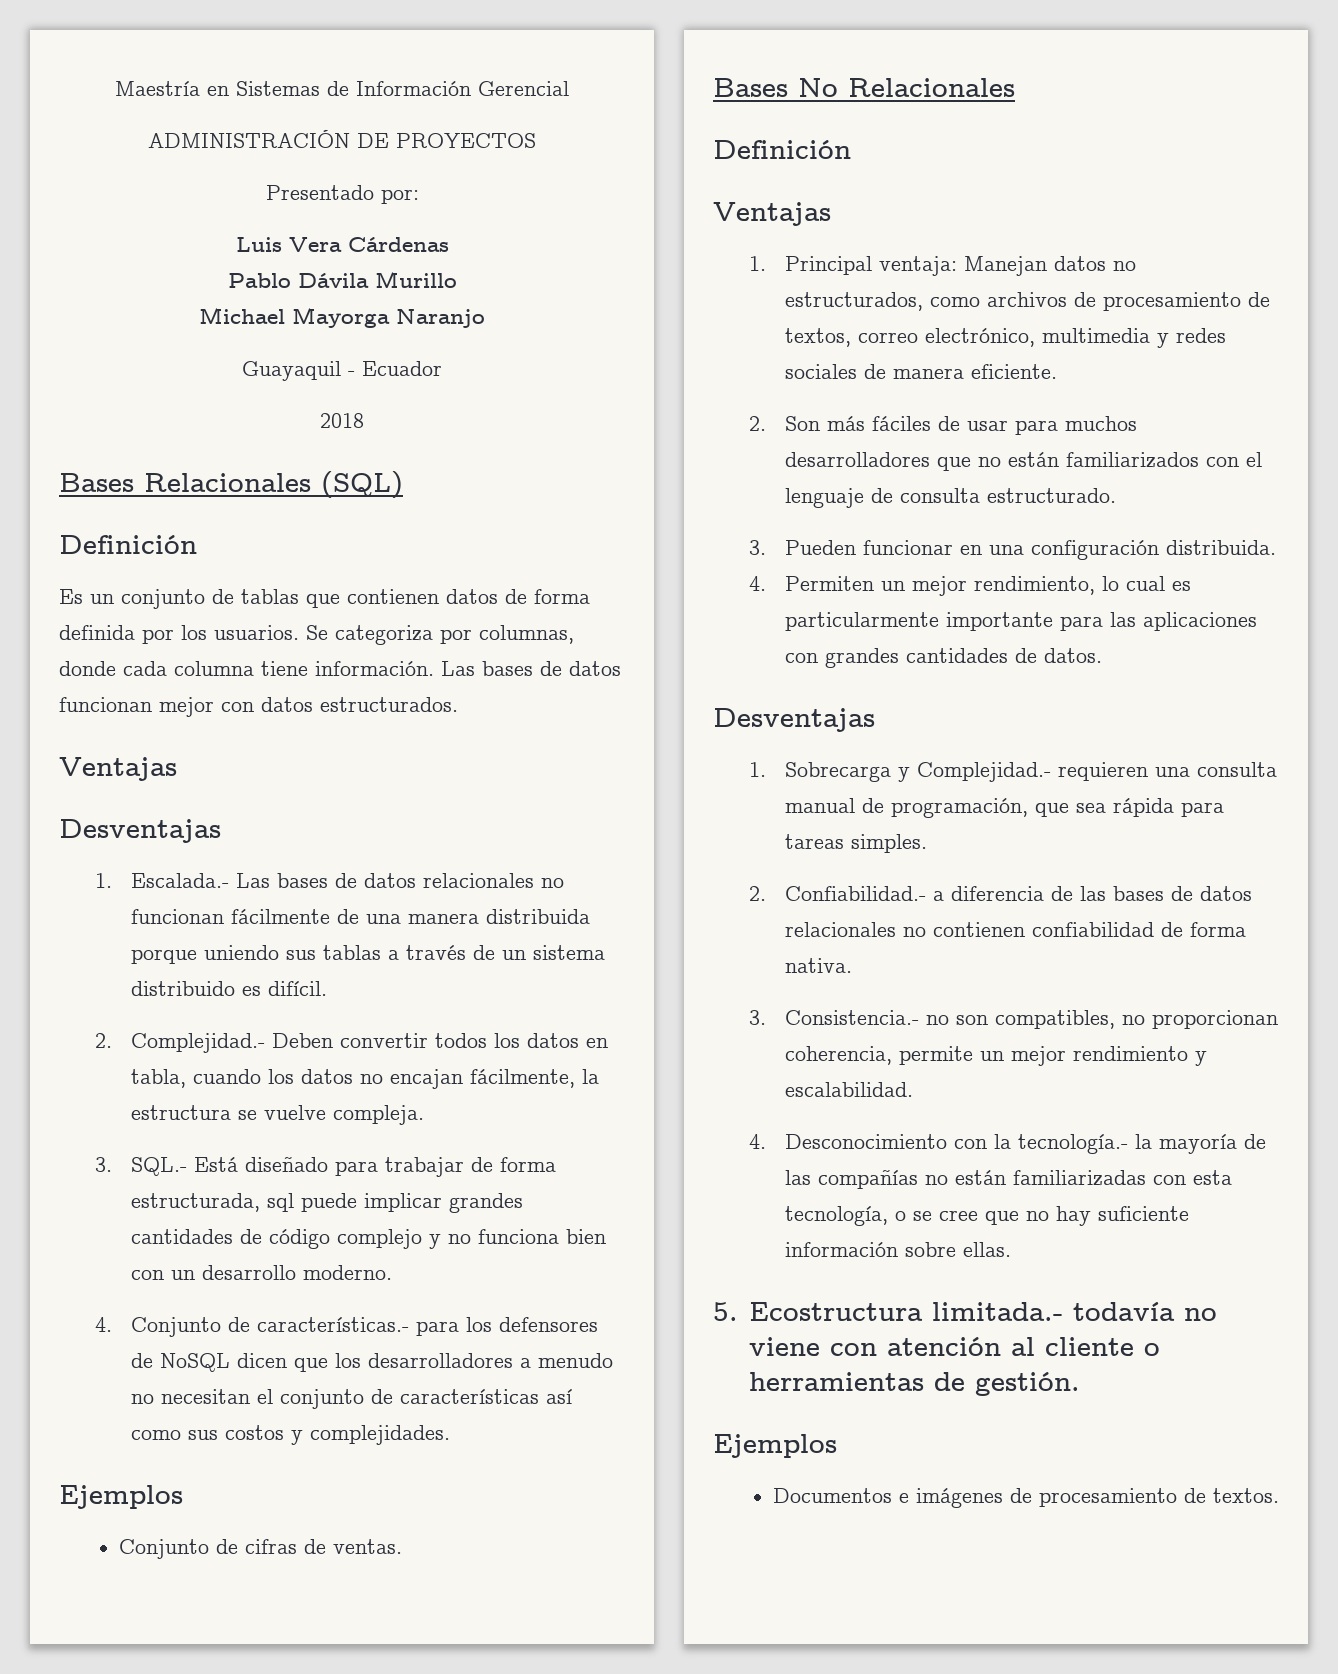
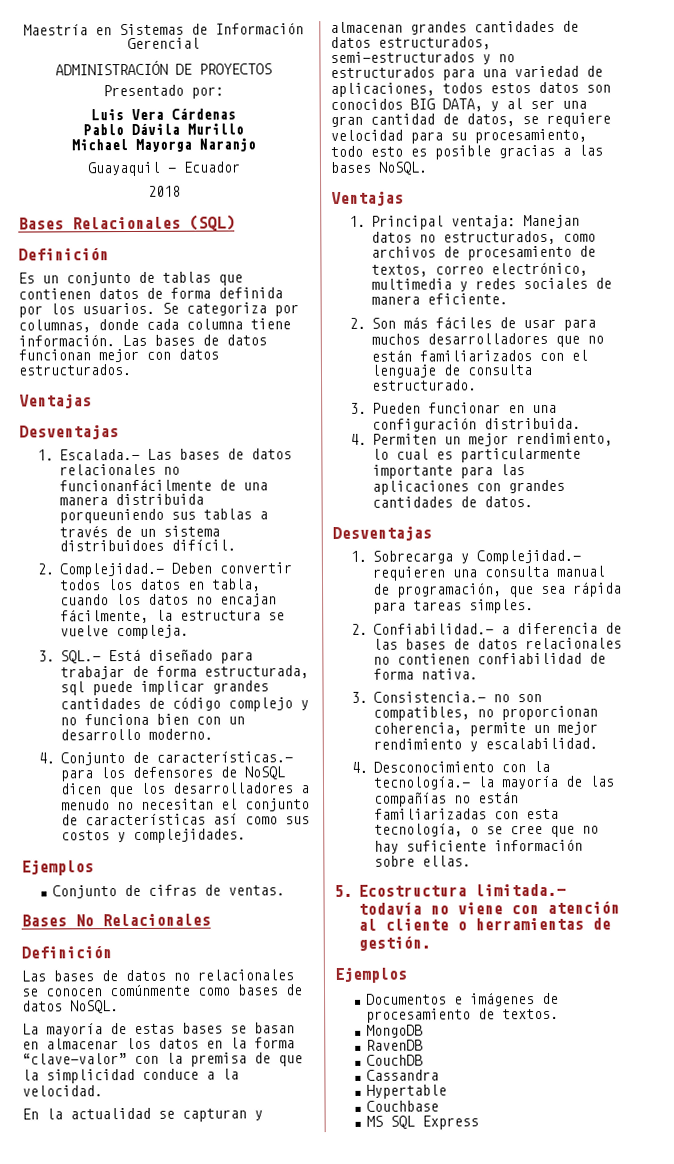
- 1. Escalada.- Las bases de datos relacionales no funcionan fácilmente de una manera distribuida porque uniendo sus tablas a través de un sistema distribuido es difícil.
+ 1. Escalada.- Las bases de datos relacionales no funcionanfácilmente de una manera distribuida porqueuniendo sus tablas a través de un sistema distribuidoes difícil.
+ Las bases de datos no relacionales se conocen comúnmente como bases de datos NoSQL.
+ La mayoría de estas bases se basan en almacenar los datos en la forma “clave-valor” con la premisa de que la simplicidad conduce a la velocidad.
+ En la actualidad se capturan y almacenan grandes cantidades de datos estructurados, semi-estructurados y no estructurados para una variedad de aplicaciones, todos estos datos son conocidos BIG DATA, y al ser una gran cantidad de datos, se requiere velocidad para su procesamiento, todo esto es posible gracias a las bases NoSQL.
+ MongoDB
+ RavenDB
+ CouchDB
+ Cassandra
+ Hypertable
+ Couchbase
+ MS SQL Express

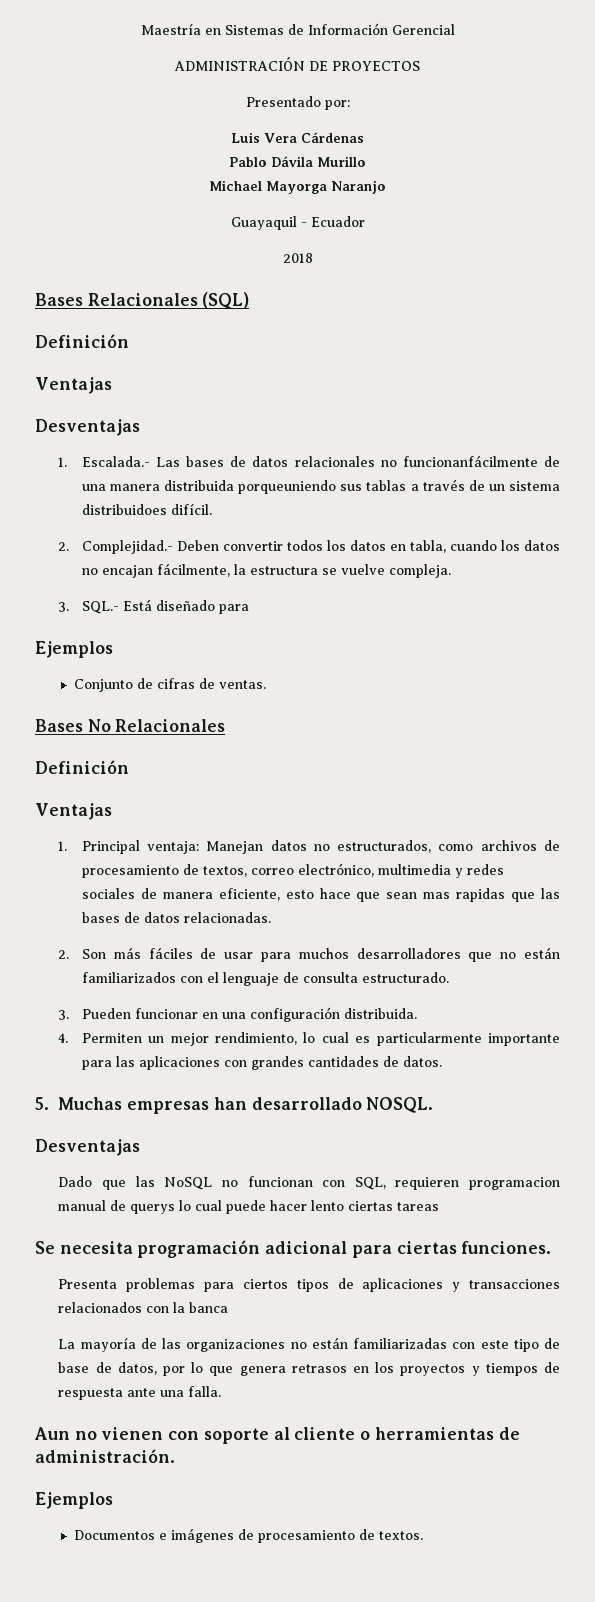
- Es un conjunto de tablas que contienen datos de forma definida por los usuarios. Se categoriza por columnas, donde cada columna tiene información. Las bases de datos funcionan mejor con datos estructurados.
- 3. SQL.- Está diseñado para trabajar de forma estructurada, sql puede implicar grandes cantidades de código complejo y no funciona bien con un desarrollo moderno.
- 4. Conjunto de características.- para los defensores de NoSQL dicen que los desarrolladores a menudo no necesitan el conjunto de características así como sus costos y complejidades.
+ 3. SQL.- Está diseñado para
- Las bases de datos no relacionales se conocen comúnmente como bases de datos NoSQL.
- La mayoría de estas bases se basan en almacenar los datos en la forma “clave-valor” con la premisa de que la simplicidad conduce a la velocidad.
- En la actualidad se capturan y almacenan grandes cantidades de datos estructurados, semi-estructurados y no estructurados para una variedad de aplicaciones, todos estos datos son conocidos BIG DATA, y al ser una gran cantidad de datos, se requiere velocidad para su procesamiento, todo esto es posible gracias a las bases NoSQL.
- 1. Principal ventaja: Manejan datos no estructurados, como archivos de procesamiento de textos, correo electrónico, multimedia y redes sociales de manera eficiente.
+ 1. Principal ventaja: Manejan datos no estructurados, como archivos de procesamiento de textos, correo electrónico, multimedia y redes sociales de manera eficiente, esto hace que sean mas rapidas que las bases de datos relacionadas.
  4. Permiten un mejor rendimiento, lo cual es particularmente importante para las aplicaciones con grandes cantidades de datos.
+ 5. Muchas empresas han desarrollado NOSQL.
  Desventajas
- 1. Sobrecarga y Complejidad.- requieren una consulta manual de programación, que sea rápida para tareas simples.
- 2. Confiabilidad.- a diferencia de las bases de datos relacionales no contienen confiabilidad de forma nativa.
- 3. Consistencia.- no son compatibles, no proporcionan coherencia, permite un mejor rendimiento y escalabilidad.
- 4. Desconocimiento con la tecnología.- la mayoría de las compañías no están familiarizadas con esta tecnología, o se cree que no hay suficiente información sobre ellas.
- 5. Ecostructura limitada.- todavía no viene con atención al cliente o herramientas de gestión.
+ Dado que las NoSQL no funcionan con SQL, requieren programacion manual de querys lo cual puede hacer lento ciertas tareas
+ Se necesita programación adicional para ciertas funciones.
+ Presenta problemas para ciertos tipos de aplicaciones y transacciones relacionados con la banca
+ La mayoría de las organizaciones no están familiarizadas con este tipo de base de datos, por lo que genera retrasos en los proyectos y tiempos de respuesta ante una falla.
+ Aun no vienen con soporte al cliente o herramientas de administración.
- MongoDB
- RavenDB
- CouchDB
- Cassandra
- Hypertable
- Couchbase
- MS SQL Express

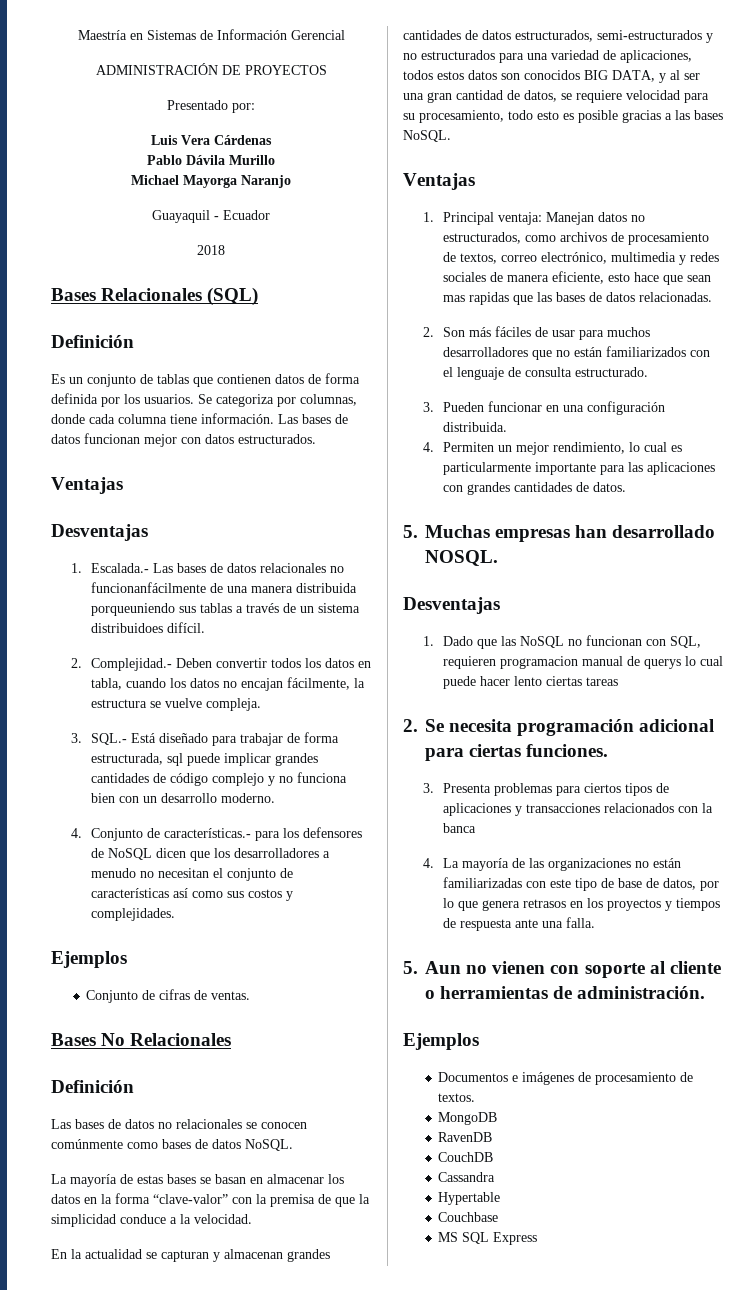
+ Es un conjunto de tablas que contienen datos de forma definida por los usuarios. Se categoriza por columnas, donde cada columna tiene información. Las bases de datos funcionan mejor con datos estructurados.
- 3. SQL.- Está diseñado para
+ 3. SQL.- Está diseñado para trabajar de forma estructurada, sql puede implicar grandes cantidades de código complejo y no funciona bien con un desarrollo moderno.
+ 4. Conjunto de características.- para los defensores de NoSQL dicen que los desarrolladores a menudo no necesitan el conjunto de características así como sus costos y complejidades.
+ Las bases de datos no relacionales se conocen comúnmente como bases de datos NoSQL.
+ La mayoría de estas bases se basan en almacenar los datos en la forma “clave-valor” con la premisa de que la simplicidad conduce a la velocidad.
+ En la actualidad se capturan y almacenan grandes cantidades de datos estructurados, semi-estructurados y no estructurados para una variedad de aplicaciones, todos estos datos son conocidos BIG DATA, y al ser una gran cantidad de datos, se requiere velocidad para su procesamiento, todo esto es posible gracias a las bases NoSQL.
- Dado que las NoSQL no funcionan con SQL, requieren programacion manual de querys lo cual puede hacer lento ciertas tareas
+ 1. Dado que las NoSQL no funcionan con SQL, requieren programacion manual de querys lo cual puede hacer lento ciertas tareas
- Se necesita programación adicional para ciertas funciones.
+ 2. Se necesita programación adicional para ciertas funciones.
- Presenta problemas para ciertos tipos de aplicaciones y transacciones relacionados con la banca
+ 3. Presenta problemas para ciertos tipos de aplicaciones y transacciones relacionados con la banca
- La mayoría de las organizaciones no están familiarizadas con este tipo de base de datos, por lo que genera retrasos en los proyectos y tiempos de respuesta ante una falla.
+ 4. La mayoría de las organizaciones no están familiarizadas con este tipo de base de datos, por lo que genera retrasos en los proyectos y tiempos de respuesta ante una falla.
- Aun no vienen con soporte al cliente o herramientas de administración.
+ 5. Aun no vienen con soporte al cliente o herramientas de administración.
+ MongoDB
+ RavenDB
+ CouchDB
+ Cassandra
+ Hypertable
+ Couchbase
+ MS SQL Express

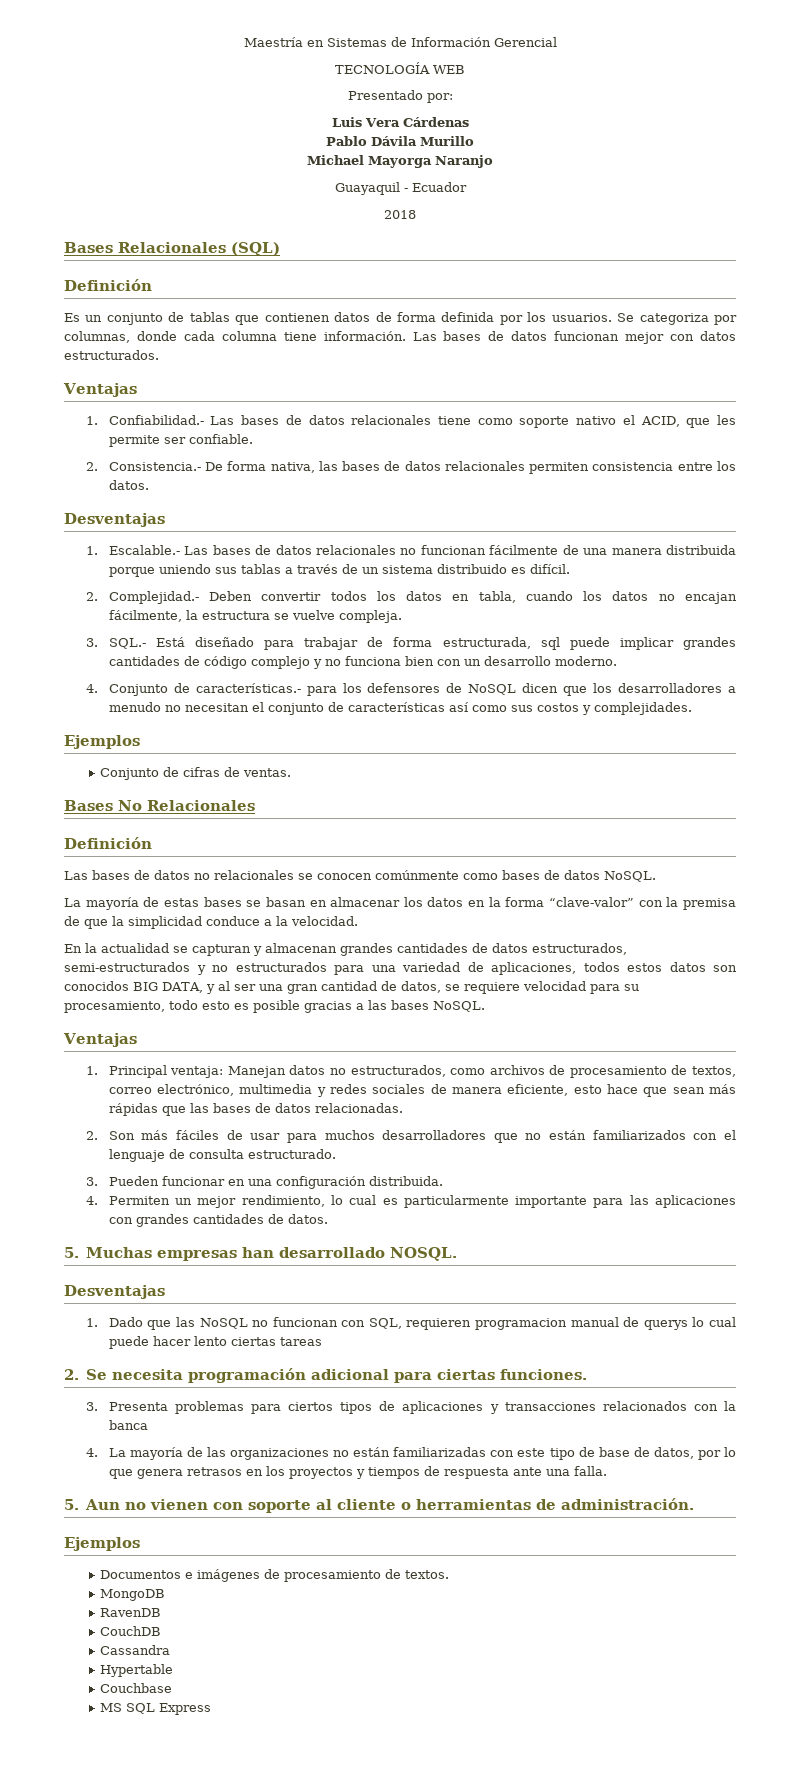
- ADMINISTRACIÓN DE PROYECTOS
+ TECNOLOGÍA WEB
  Las bases de datos funcionan mejor con datos estructurados.
  Ventajas
+ 1. Confiabilidad.- Las bases de datos relacionales tiene como soporte nativo el ACID, que les permite ser confiable.
+ 2. Consistencia.- De forma nativa, las bases de datos relacionales permiten consistencia entre los datos.
  Desventajas
- 1. Escalada.- Las bases de datos relacionales no funcionanfácilmente de una manera distribuida porqueuniendo sus tablas a través de un sistema distribuidoes difícil.
+ 1. Escalable.- Las bases de datos relacionales no funcionan fácilmente de una manera distribuida porque uniendo sus tablas a través de un sistema distribuido es difícil.
- 1. Principal ventaja: Manejan datos no estructurados, como archivos de procesamiento de textos, correo electrónico, multimedia y redes sociales de manera eficiente, esto hace que sean mas rapidas que las bases de datos relacionadas.
+ 1. Principal ventaja: Manejan datos no estructurados, como archivos de procesamiento de textos, correo electrónico, multimedia y redes sociales de manera eficiente, esto hace que sean más rápidas que las bases de datos relacionadas.

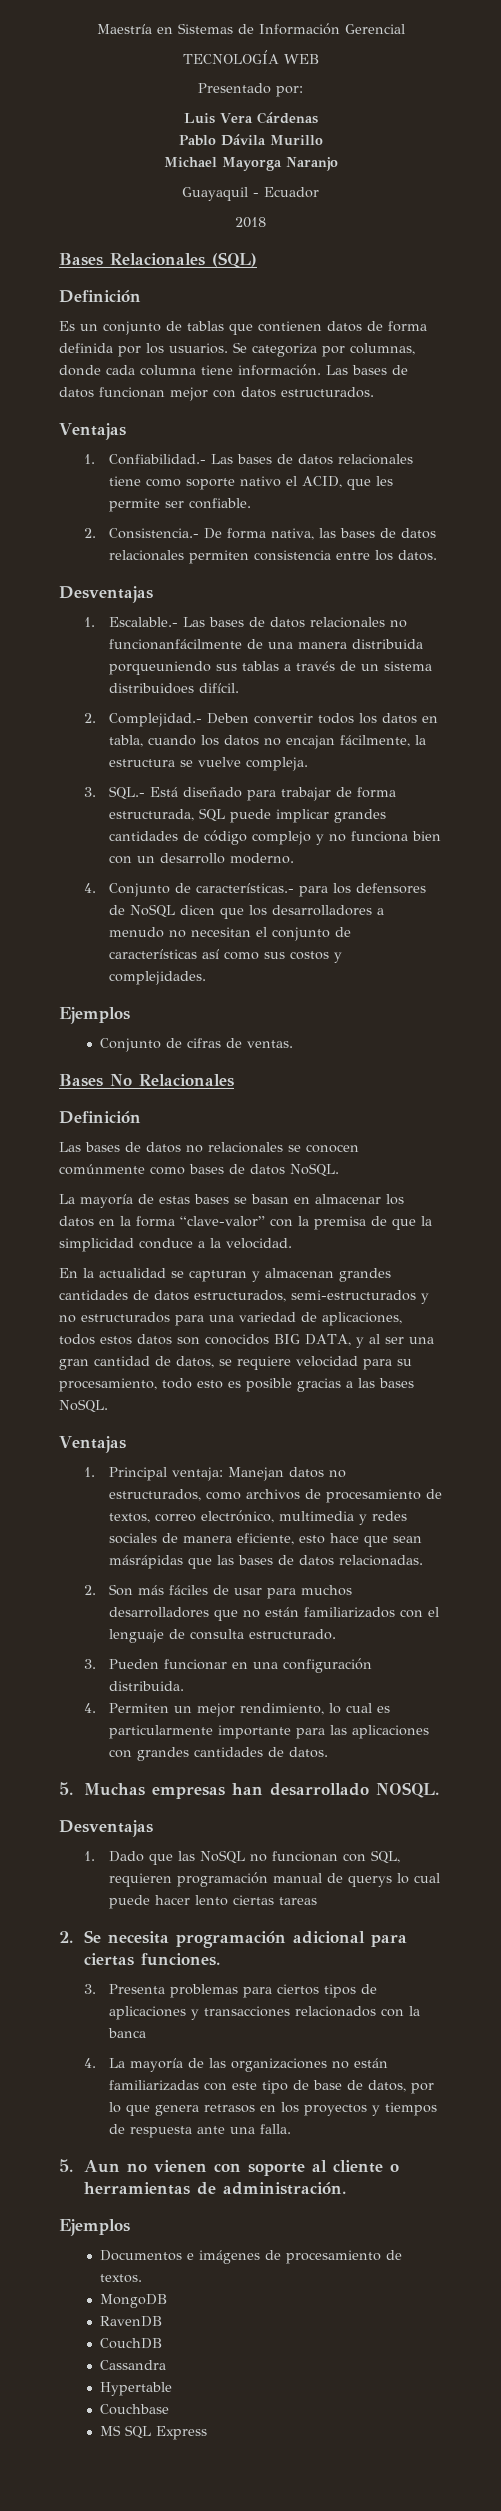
- 1. Escalable.- Las bases de datos relacionales no funcionan fácilmente de una manera distribuida porque uniendo sus tablas a través de un sistema distribuido es difícil.
+ 1. Escalable.- Las bases de datos relacionales no funcionanfácilmente de una manera distribuida porqueuniendo sus tablas a través de un sistema distribuidoes difícil.
- 3. SQL.- Está diseñado para trabajar de forma estructurada, sql puede implicar grandes cantidades de código complejo y no funciona bien con un desarrollo moderno.
+ 3. SQL.- Está diseñado para trabajar de forma estructurada, SQL puede implicar grandes cantidades de código complejo y no funciona bien con un desarrollo moderno.
- 1. Principal ventaja: Manejan datos no estructurados, como archivos de procesamiento de textos, correo electrónico, multimedia y redes sociales de manera eficiente, esto hace que sean más rápidas que las bases de datos relacionadas.
+ 1. Principal ventaja: Manejan datos no estructurados, como archivos de procesamiento de textos, correo electrónico, multimedia y redes sociales de manera eficiente, esto hace que sean másrápidas que las bases de datos relacionadas.
- 1. Dado que las NoSQL no funcionan con SQL, requieren programacion manual de querys lo cual puede hacer lento ciertas tareas
+ 1. Dado que las NoSQL no funcionan con SQL, requieren programación manual de querys lo cual puede hacer lento ciertas tareas

